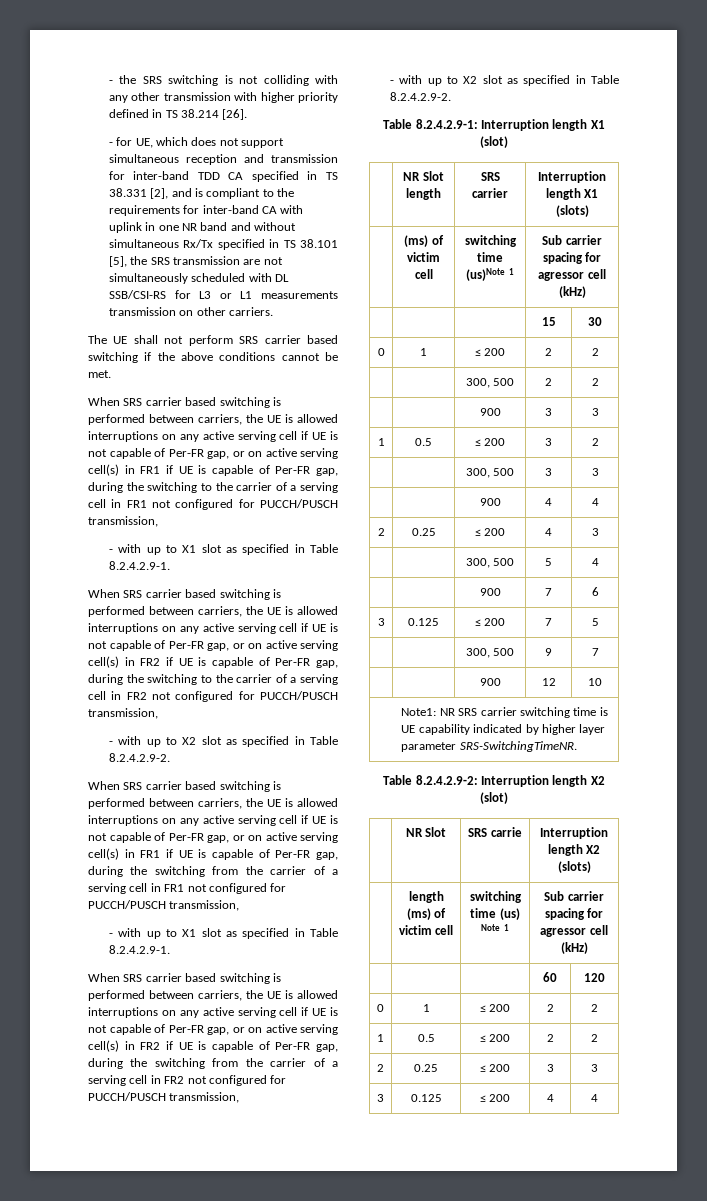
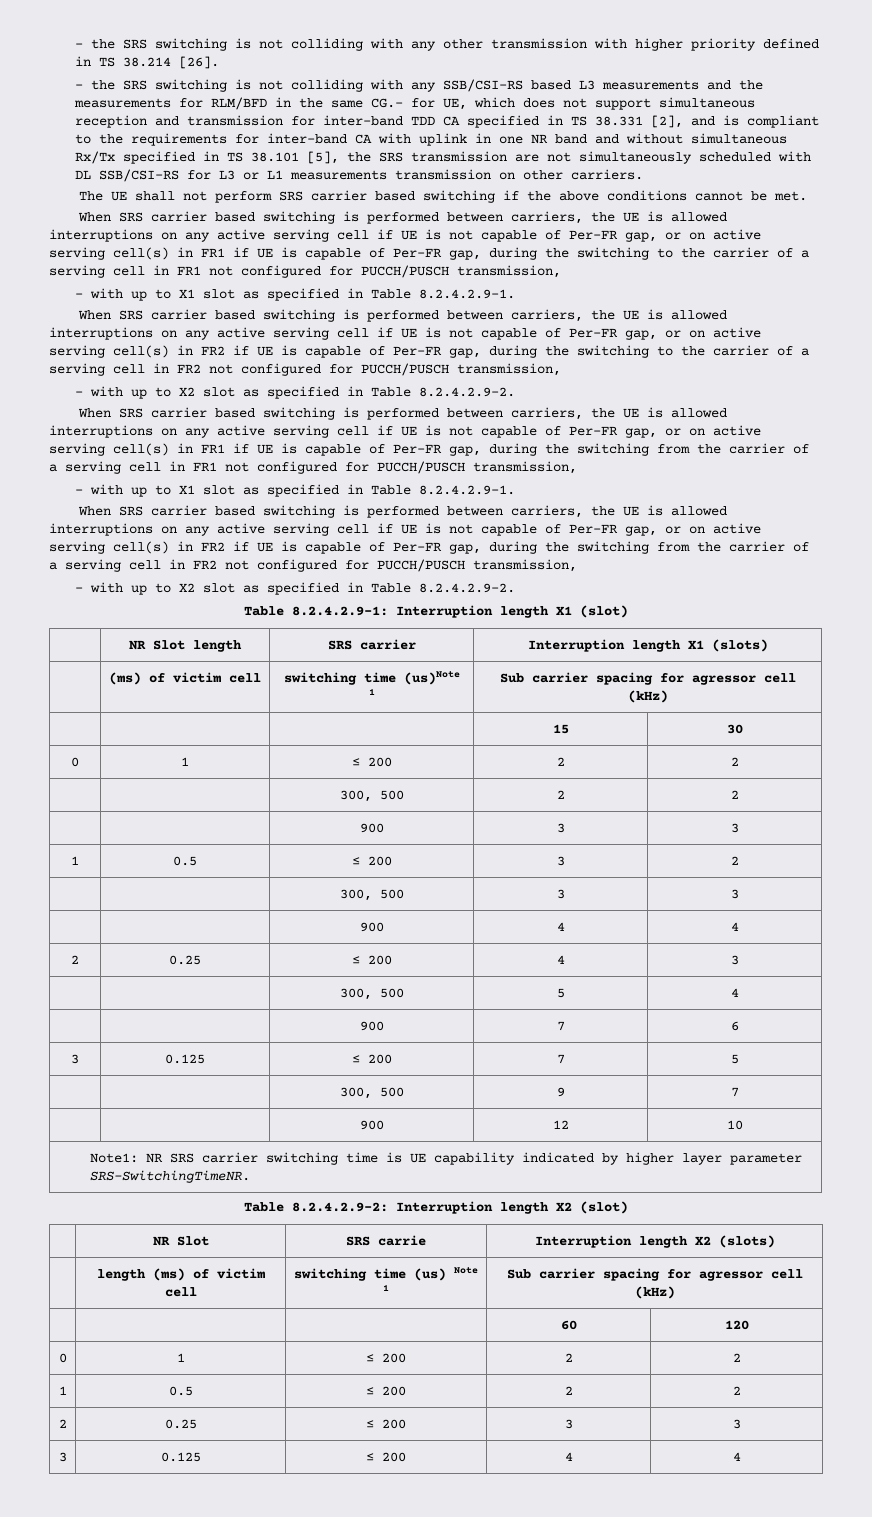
- - for UE, which does not support simultaneous reception and transmission for inter-band TDD CA specified in TS 38.331 [2], and is compliant to the requirements for inter-band CA with uplink in one NR band and without simultaneous Rx/Tx specified in TS 38.101 [5], the SRS transmission are not simultaneously scheduled with DL SSB/CSI-RS for L3 or L1 measurements transmission on other carriers.
+ - the SRS switching is not colliding with any SSB/CSI-RS based L3 measurements and the measurements for RLM/BFD in the same CG.- for UE, which does not support simultaneous reception and transmission for inter-band TDD CA specified in TS 38.331 [2], and is compliant to the requirements for inter-band CA with uplink in one NR band and without simultaneous Rx/Tx specified in TS 38.101 [5], the SRS transmission are not simultaneously scheduled with DL SSB/CSI-RS for L3 or L1 measurements transmission on other carriers.

